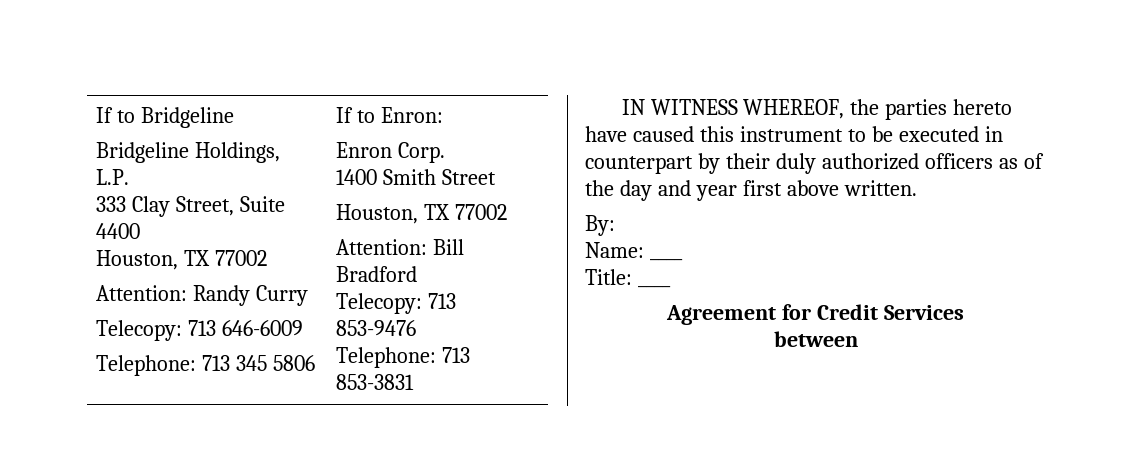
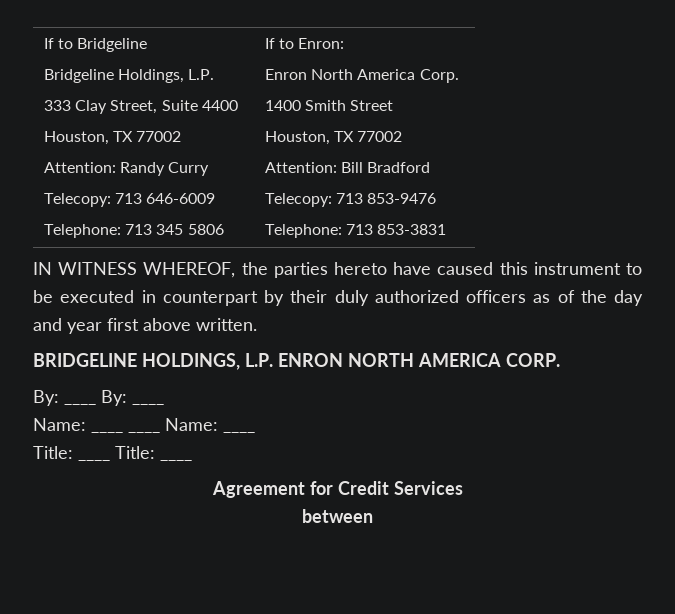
- Enron Corp.
+ Enron North America Corp.
- By:
- Name: ____
- Title: ____
+ BRIDGELINE HOLDINGS, L.P. ENRON NORTH AMERICA CORP.
+ By: ____ By: ____
+ Name: ____ ____ Name: ____
+ Title: ____ Title: ____

